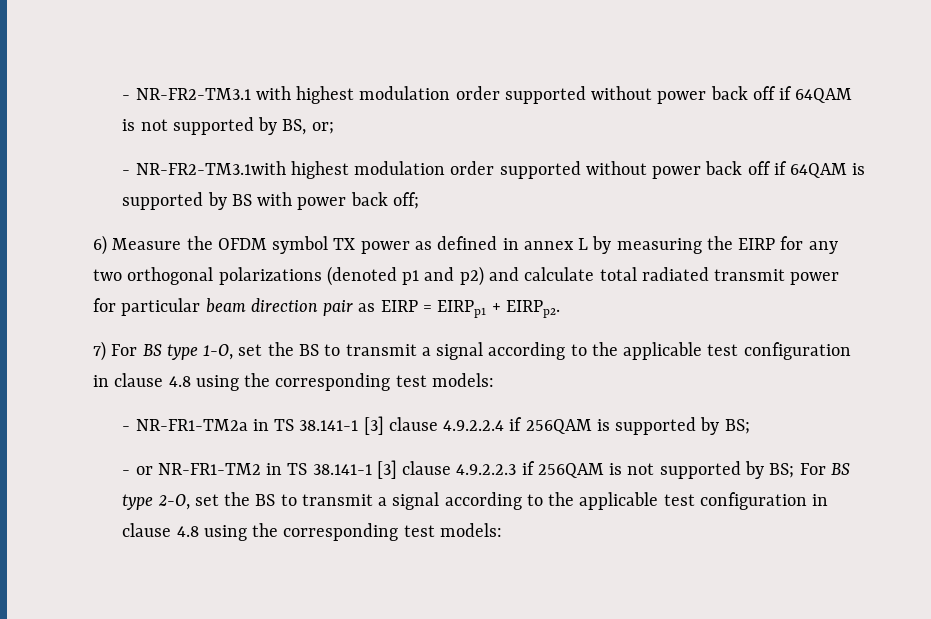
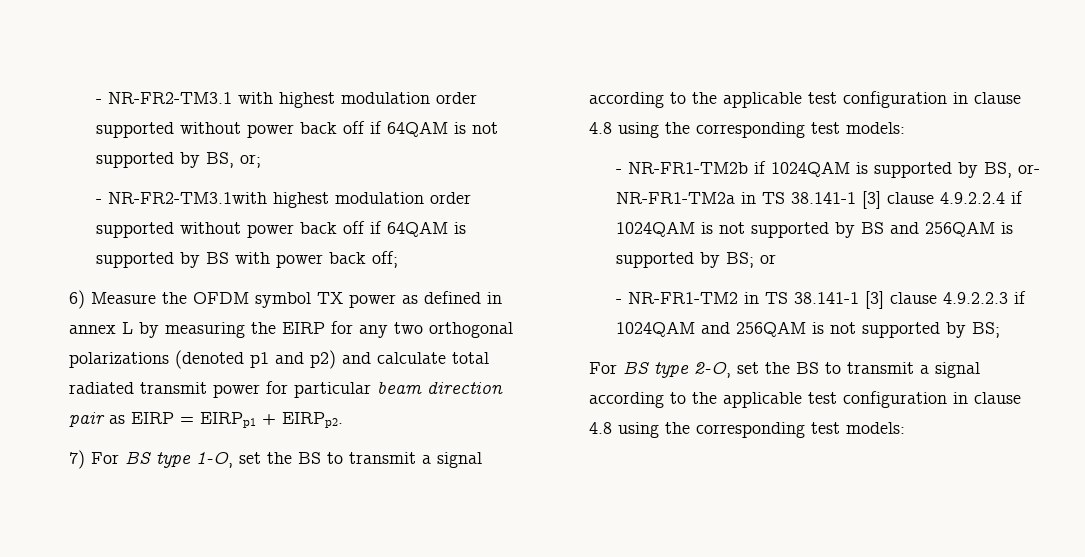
- - NR-FR1-TM2a in TS 38.141-1 [3] clause 4.9.2.2.4 if 256QAM is supported by BS;
- - or NR-FR1-TM2 in TS 38.141-1 [3] clause 4.9.2.2.3 if 256QAM is not supported by BS; For BS type 2-O, set the BS to transmit a signal according to the applicable test configuration in clause 4.8 using the corresponding test models:
+ - NR-FR1-TM2b if 1024QAM is supported by BS, or- NR-FR1-TM2a in TS 38.141-1 [3] clause 4.9.2.2.4 if 1024QAM is not supported by BS and 256QAM is supported by BS; or
+ - NR-FR1-TM2 in TS 38.141-1 [3] clause 4.9.2.2.3 if 1024QAM and 256QAM is not supported by BS;
+ For BS type 2-O, set the BS to transmit a signal according to the applicable test configuration in clause 4.8 using the corresponding test models:

